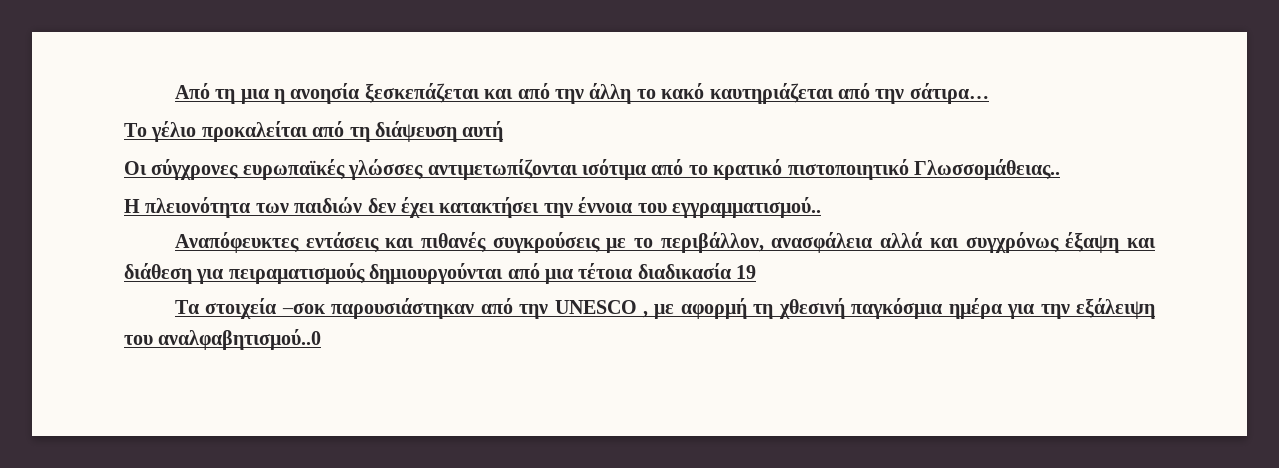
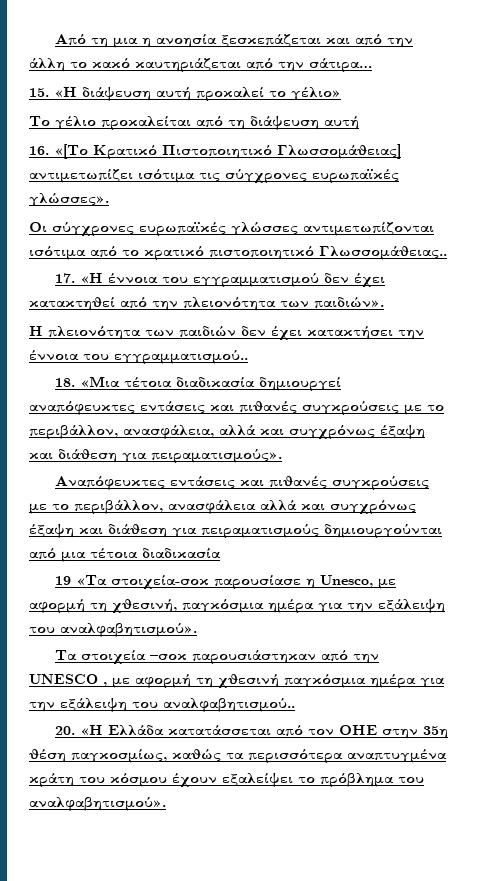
+ 15. «Η διάψευση αυτή προκαλεί το γέλιο»
+ 16. «[Το Κρατικό Πιστοποιητικό Γλωσσομάθειας] αντιμετωπίζει ισότιμα τις σύγχρονες ευρωπαϊκές γλώσσες».
+ 17. «Η έννοια του εγγραμματισμού δεν έχει κατακτηθεί από την πλειονότητα των παιδιών».
+ 18. «Μια τέτοια διαδικασία δημιουργεί αναπόφευκτες εντάσεις και πιθανές συγκρούσεις με το περιβάλλον, ανασφάλεια, αλλά και συγχρόνως έξαψη και διάθεση για πειραματισμούς».
- Αναπόφευκτες εντάσεις και πιθανές συγκρούσεις με το περιβάλλον, ανασφάλεια αλλά και συγχρόνως έξαψη και διάθεση για πειραματισμούς δημιουργούνται από μια τέτοια διαδικασία 19
+ Αναπόφευκτες εντάσεις και πιθανές συγκρούσεις με το περιβάλλον, ανασφάλεια αλλά και συγχρόνως έξαψη και διάθεση για πειραματισμούς δημιουργούνται από μια τέτοια διαδικασία
+ 19 «Τα στοιχεία-σοκ παρουσίασε η Unesco, με αφορμή τη χθεσινή, παγκόσμια ημέρα για την εξάλειψη του αναλφαβητισμού».
- Τα στοιχεία –σοκ παρουσιάστηκαν από την UNESCO , με αφορμή τη χθεσινή παγκόσμια ημέρα για την εξάλειψη του αναλφαβητισμού..0
+ Τα στοιχεία –σοκ παρουσιάστηκαν από την UNESCO , με αφορμή τη χθεσινή παγκόσμια ημέρα για την εξάλειψη του αναλφαβητισμού..
+ 20. «Η Ελλάδα κατατάσσεται από τον ΟΗΕ στην 35η θέση παγκοσμίως, καθώς τα περισσότερα αναπτυγμένα κράτη του κόσμου έχουν εξαλείψει το πρόβλημα του αναλφαβητισμού».

